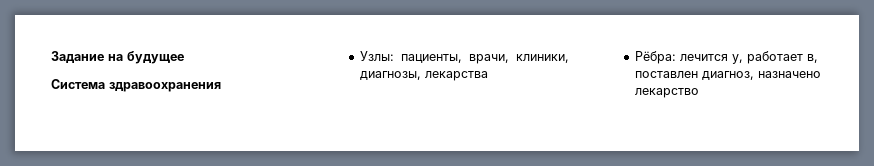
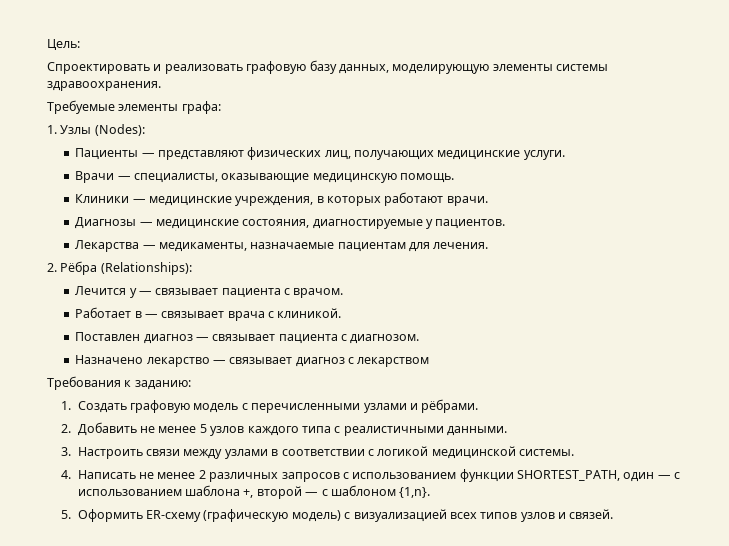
- Задание на будущее
- Система здравоохранения
- Узлы: пациенты, врачи, клиники, диагнозы, лекарства
- Рёбра: лечится у, работает в, поставлен диагноз, назначено лекарство
+ Цель:
+ Спроектировать и реализовать графовую базу данных, моделирующую элементы системы здравоохранения.
+ Требуемые элементы графа:
+ 1. Узлы (Nodes):
+ Пациенты — представляют физических лиц, получающих медицинские услуги.
+ Врачи — специалисты, оказывающие медицинскую помощь.
+ Клиники — медицинские учреждения, в которых работают врачи.
+ Диагнозы — медицинские состояния, диагностируемые у пациентов.
+ Лекарства — медикаменты, назначаемые пациентам для лечения.
+ 2. Рёбра (Relationships):
+ Лечится у — связывает пациента с врачом.
+ Работает в — связывает врача с клиникой.
+ Поставлен диагноз — связывает пациента с диагнозом.
+ Назначено лекарство — связывает диагноз с лекарством
+ Требования к заданию:
+ 1. Создать графовую модель с перечисленными узлами и рёбрами.
+ 2. Добавить не менее 5 узлов каждого типа с реалистичными данными.
+ 3. Настроить связи между узлами в соответствии с логикой медицинской системы.
+ 4. Написать не менее 2 различных запросов с использованием функции SHORTEST_PATH, один — с использованием шаблона +, второй — с шаблоном {1,n}.
+ 5. Оформить ER-схему (графическую модель) с визуализацией всех типов узлов и связей.

